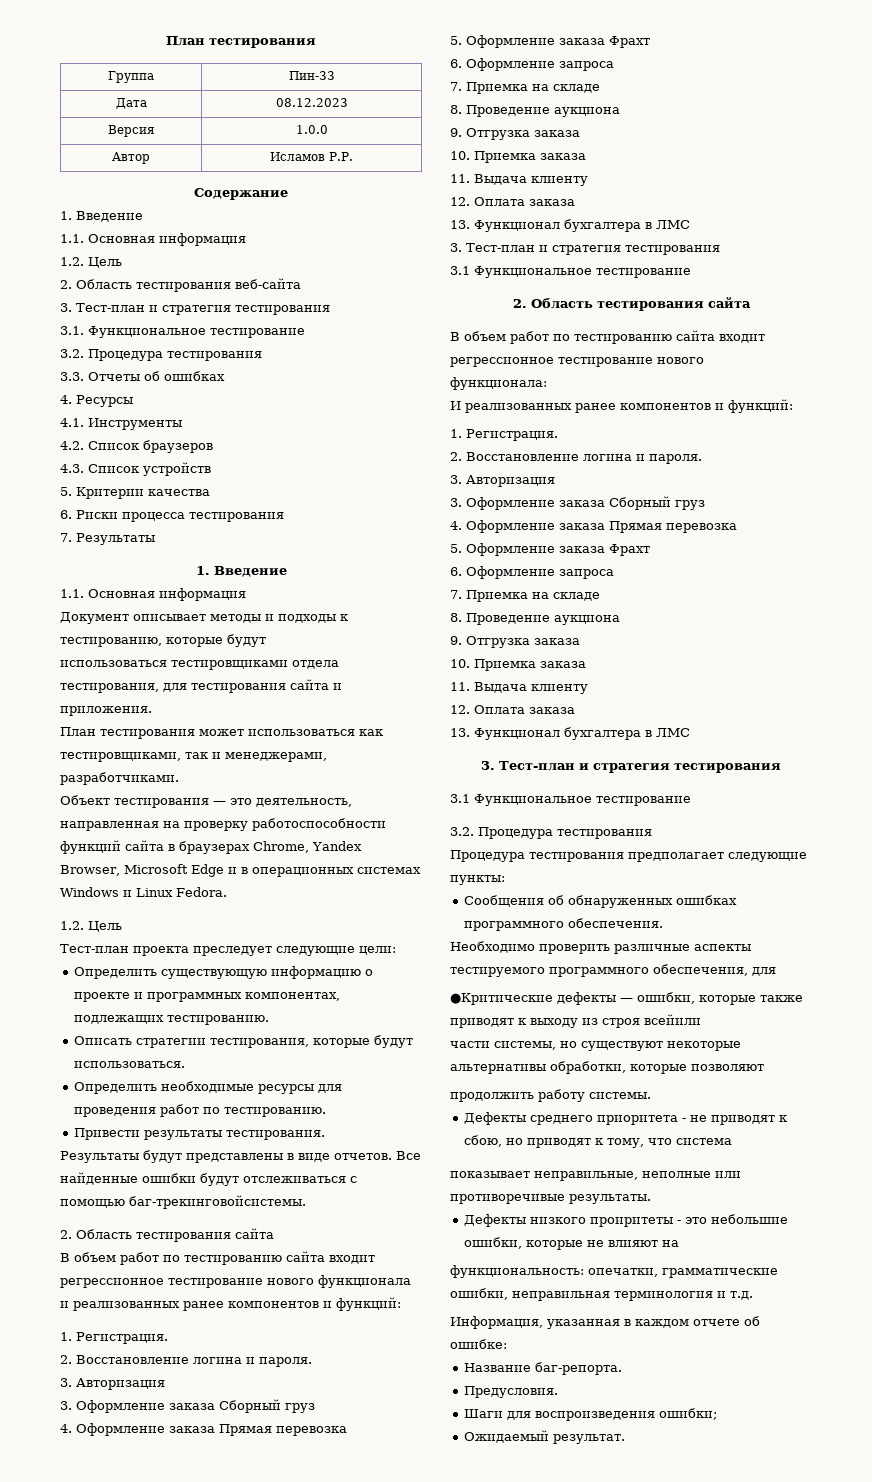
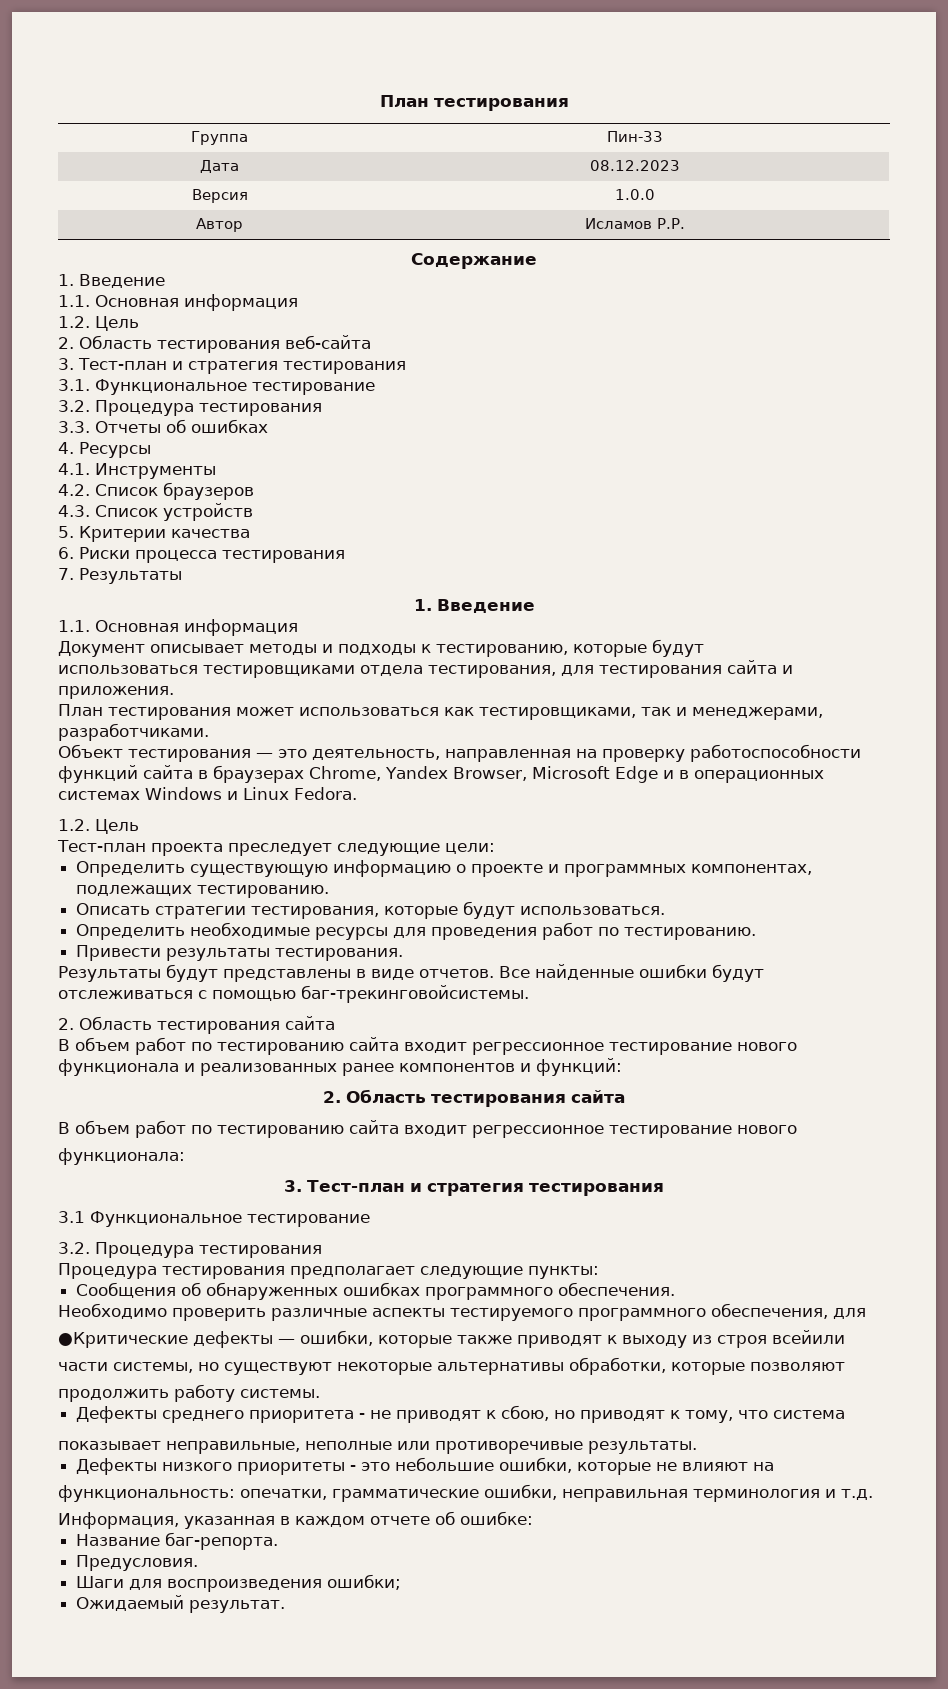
  В объем работ по тестированию сайта входит регрессионное тестирование нового функционала и реализованных ранее компонентов и функций:
- 1. Регистрация.
- 2. Восстановление логина и пароля.
- 3. Авторизация
- 3. Оформление заказа Сборный груз
- 4. Оформление заказа Прямая перевозка
- 5. Оформление заказа Фрахт
- 6. Оформление запроса
- 7. Приемка на складе
- 8. Проведение аукциона
- 9. Отгрузка заказа
- 10. Приемка заказа
- 11. Выдача клиенту
- 12. Оплата заказа
- 13. Функционал бухгалтера в ЛМС
- 3. Тест-план и стратегия тестирования
- 3.1 Функциональное тестирование
- И реализованных ранее компонентов и функций:
- 1. Регистрация.
- 2. Восстановление логина и пароля.
- 3. Авторизация
- 3. Оформление заказа Сборный груз
- 4. Оформление заказа Прямая перевозка
- 5. Оформление заказа Фрахт
- 6. Оформление запроса
- 7. Приемка на складе
- 8. Проведение аукциона
- 9. Отгрузка заказа
- 10. Приемка заказа
- 11. Выдача клиенту
- 12. Оплата заказа
- 13. Функционал бухгалтера в ЛМС
- Дефекты низкого проиритеты - это небольшие ошибки, которые не влияют на
+ Дефекты низкого приоритеты - это небольшие ошибки, которые не влияют на

